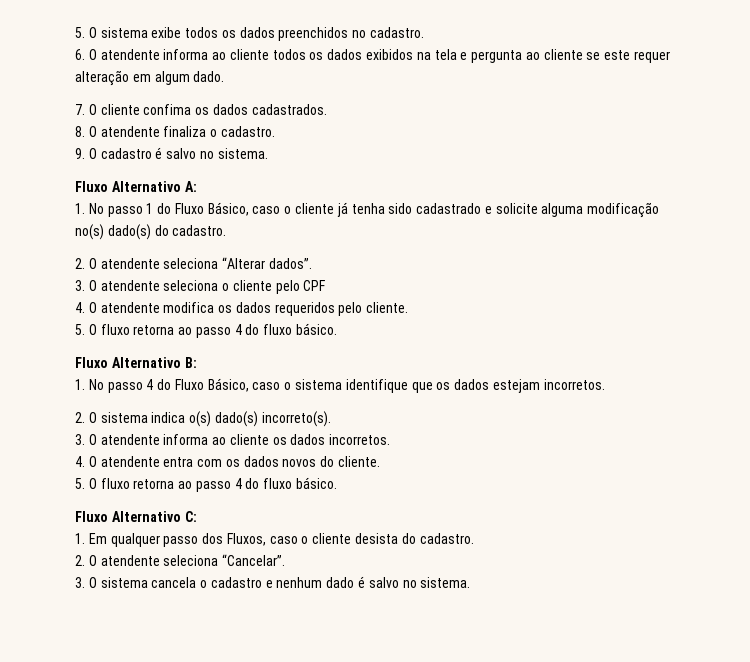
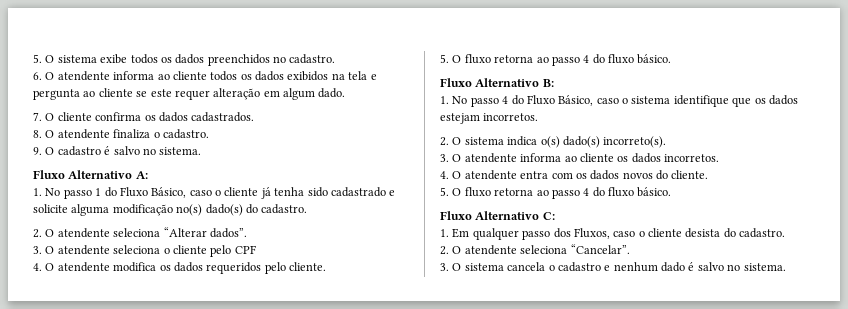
- 7. O cliente confima os dados cadastrados.
+ 7. O cliente confirma os dados cadastrados.

